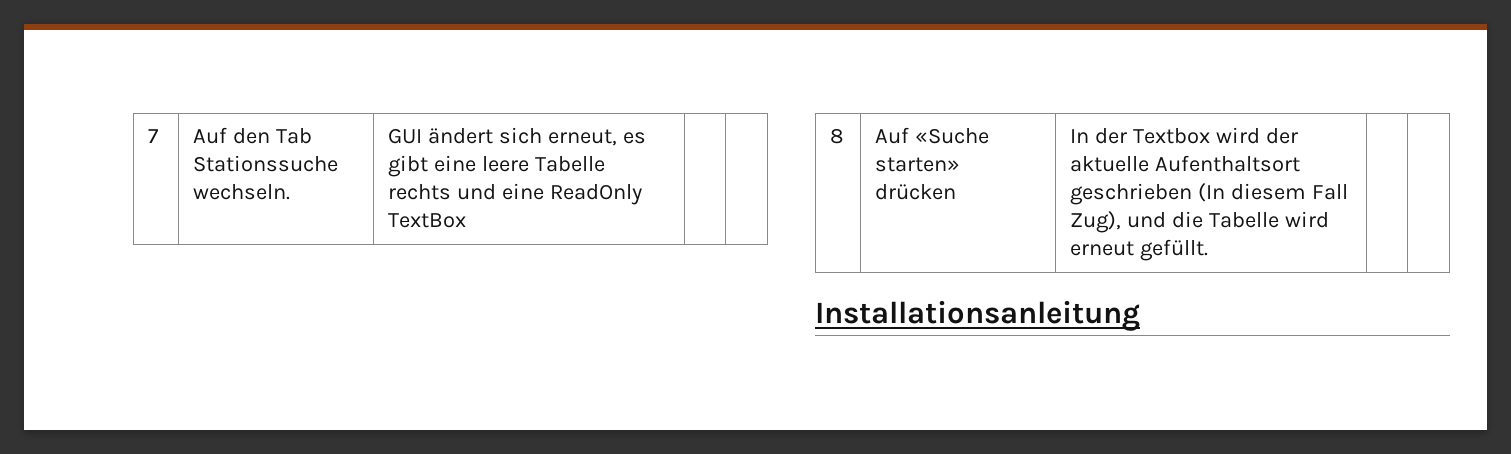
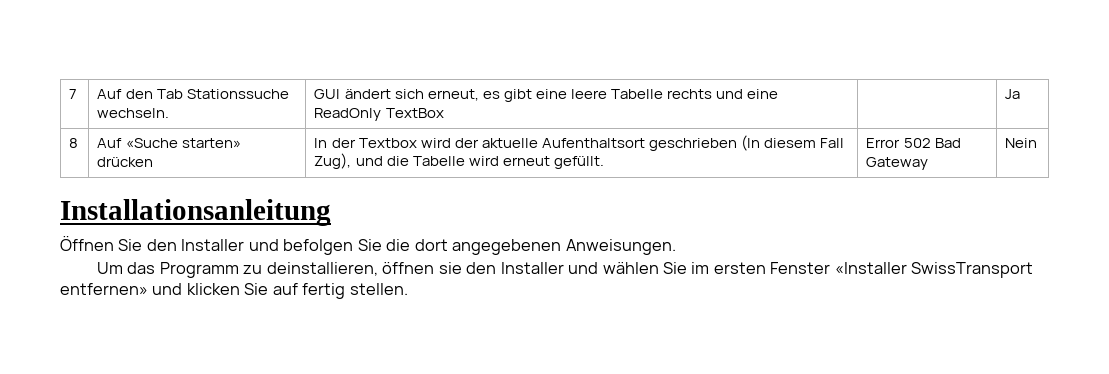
- 7 | Auf den Tab Stationssuche wechseln. | GUI ändert sich erneut, es gibt eine leere Tabelle rechts und eine ReadOnly TextBox | |
+ 7 | Auf den Tab Stationssuche wechseln. | GUI ändert sich erneut, es gibt eine leere Tabelle rechts und eine ReadOnly TextBox | | Ja
- 8 | Auf «Suche starten» drücken | In der Textbox wird der aktuelle Aufenthaltsort geschrieben (In diesem Fall Zug), und die Tabelle wird erneut gefüllt. | |
+ 8 | Auf «Suche starten» drücken | In der Textbox wird der aktuelle Aufenthaltsort geschrieben (In diesem Fall Zug), und die Tabelle wird erneut gefüllt. | Error 502 Bad Gateway | Nein
  Installationsanleitung
+ Öffnen Sie den Installer und befolgen Sie die dort angegebenen Anweisungen.
+ Um das Programm zu deinstallieren, öffnen sie den Installer und wählen Sie im ersten Fenster «Installer SwissTransport entfernen» und klicken Sie auf fertig stellen.

